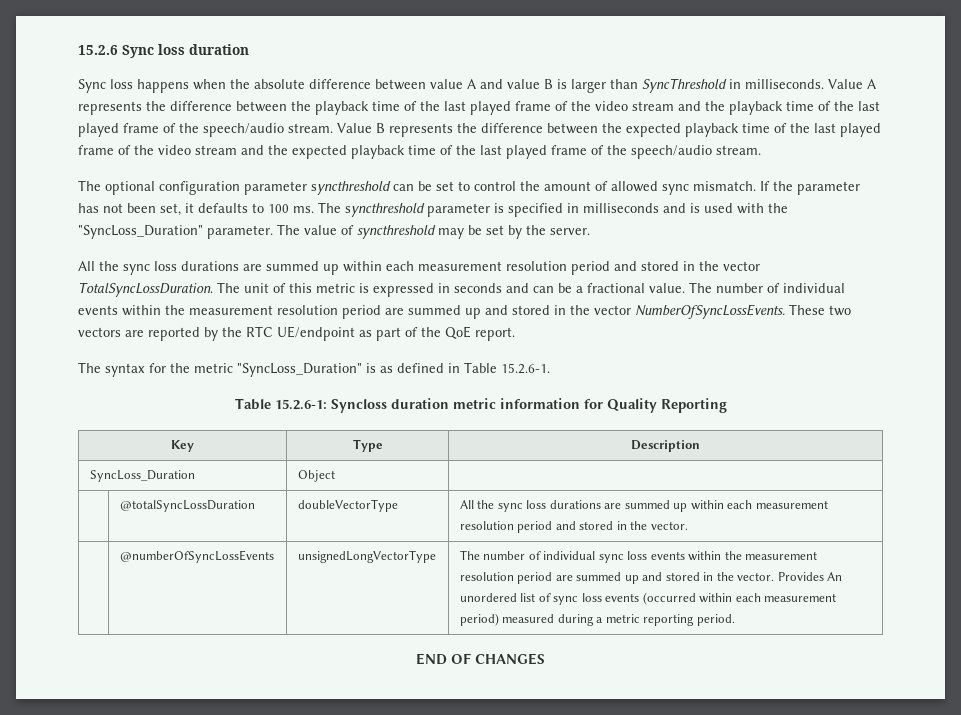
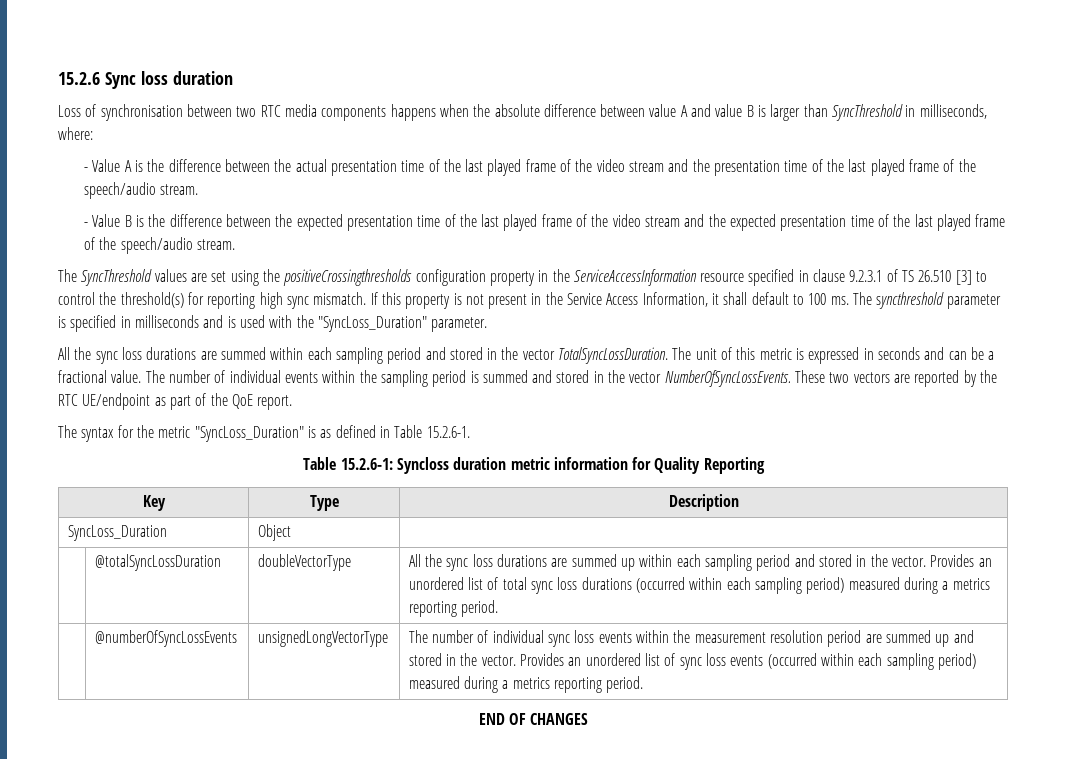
- Sync loss happens when the absolute difference between value A and value B is larger than SyncThreshold in milliseconds. Value A represents the difference between the playback time of the last played frame of the video stream and the playback time of the last played frame of the speech/audio stream. Value B represents the difference between the expected playback time of the last played frame of the video stream and the expected playback time of the last played frame of the speech/audio stream.
+ Loss of synchronisation between two RTC media components happens when the absolute difference between value A and value B is larger than SyncThreshold in milliseconds, where:
+ - Value A is the difference between the actual presentation time of the last played frame of the video stream and the presentation time of the last played frame of the speech/audio stream.
+ - Value B is the difference between the expected presentation time of the last played frame of the video stream and the expected presentation time of the last played frame of the speech/audio stream.
- The optional configuration parameter syncthreshold can be set to control the amount of allowed sync mismatch. If the parameter has not been set, it defaults to 100 ms.
+ The SyncThreshold values are set using the positiveCrossingthresholds configuration property in the ServiceAccessInformation resource specified in clause 9.2.3.1 of TS 26.510 [3] to control the threshold(s) for reporting high sync mismatch. If this property is not present in the Service Access Information, it shall default to 100 ms.
- The syncthreshold parameter is specified in milliseconds and is used with the "SyncLoss_Duration" parameter. The value of syncthreshold may be set by the server.
- All the sync loss durations are summed up within each measurement resolution period and stored in the vector TotalSyncLossDuration.
+ The syncthreshold parameter is specified in milliseconds and is used with the "SyncLoss_Duration" parameter.
+ All the sync loss durations are summed within each sampling period and stored in the vector TotalSyncLossDuration.
- The number of individual events within the measurement resolution period are summed up and stored in the vector NumberOfSyncLossEvents.
+ The number of individual events within the sampling period is summed and stored in the vector NumberOfSyncLossEvents.
- | @totalSyncLossDuration | doubleVectorType | All the sync loss durations are summed up within each measurement resolution period and stored in the vector.
+ | @totalSyncLossDuration | doubleVectorType | All the sync loss durations are summed up within each sampling period and stored in the vector. Provides an unordered list of total sync loss durations (occurred within each sampling period) measured during a metrics reporting period.
- Provides An unordered list of sync loss events (occurred within each measurement period) measured during a metric reporting period.
+ Provides an unordered list of sync loss events (occurred within each sampling period) measured during a metrics reporting period.

